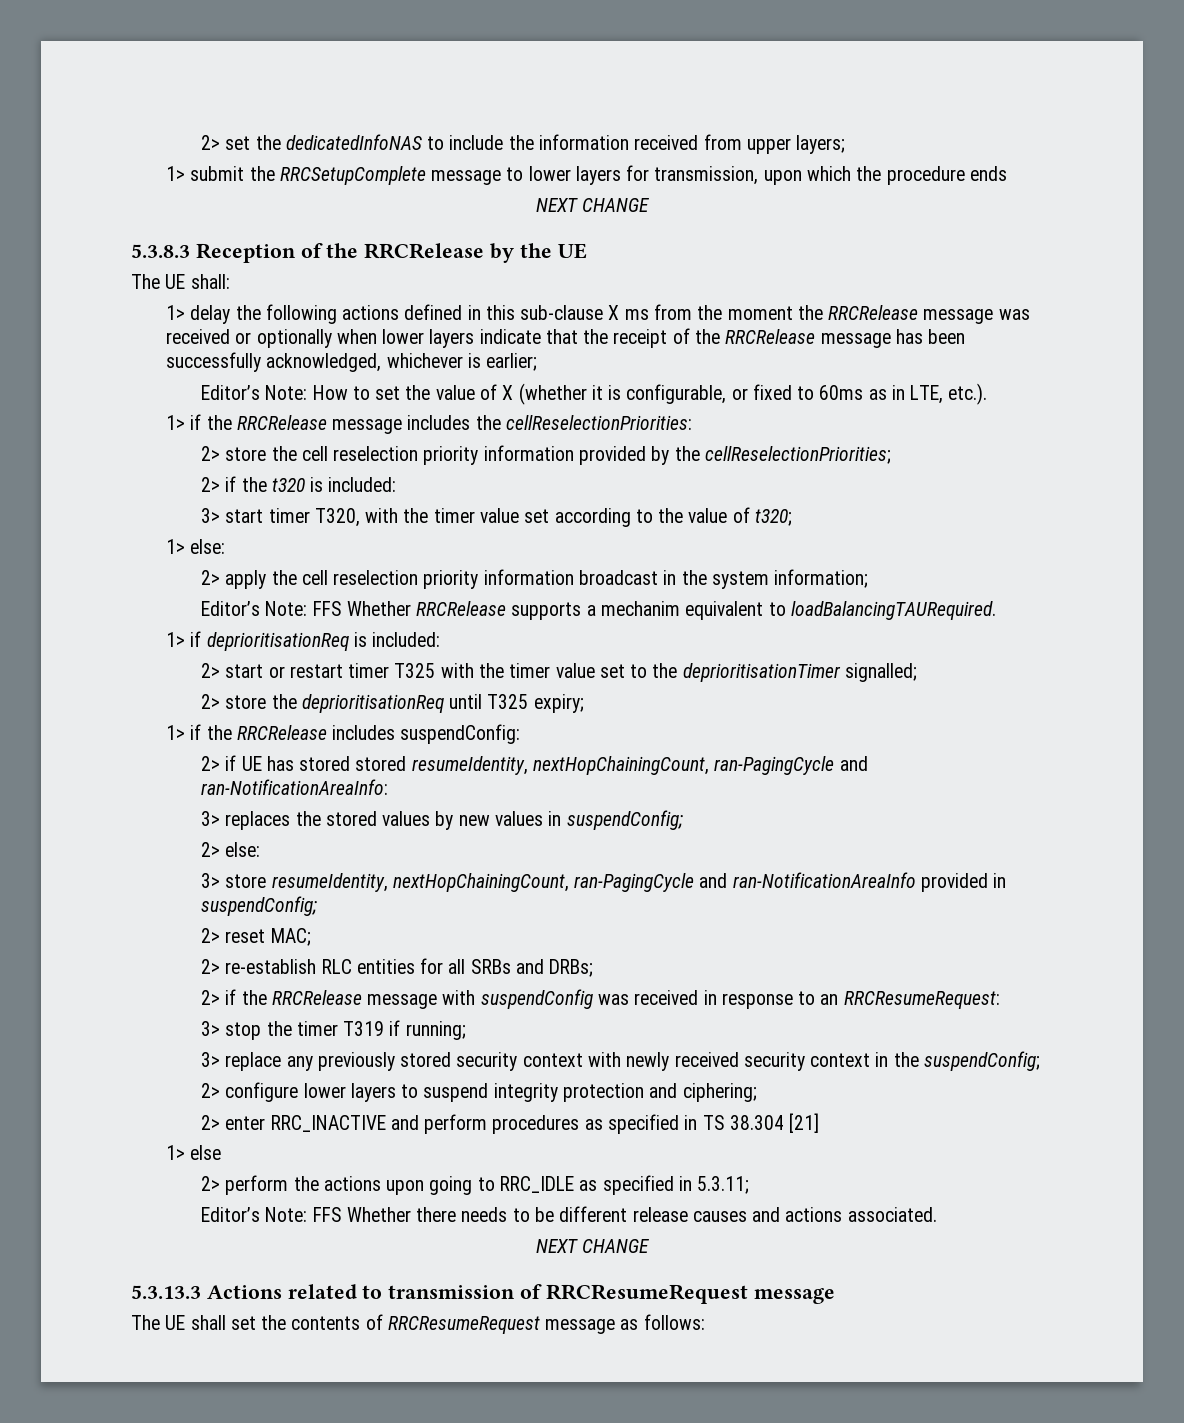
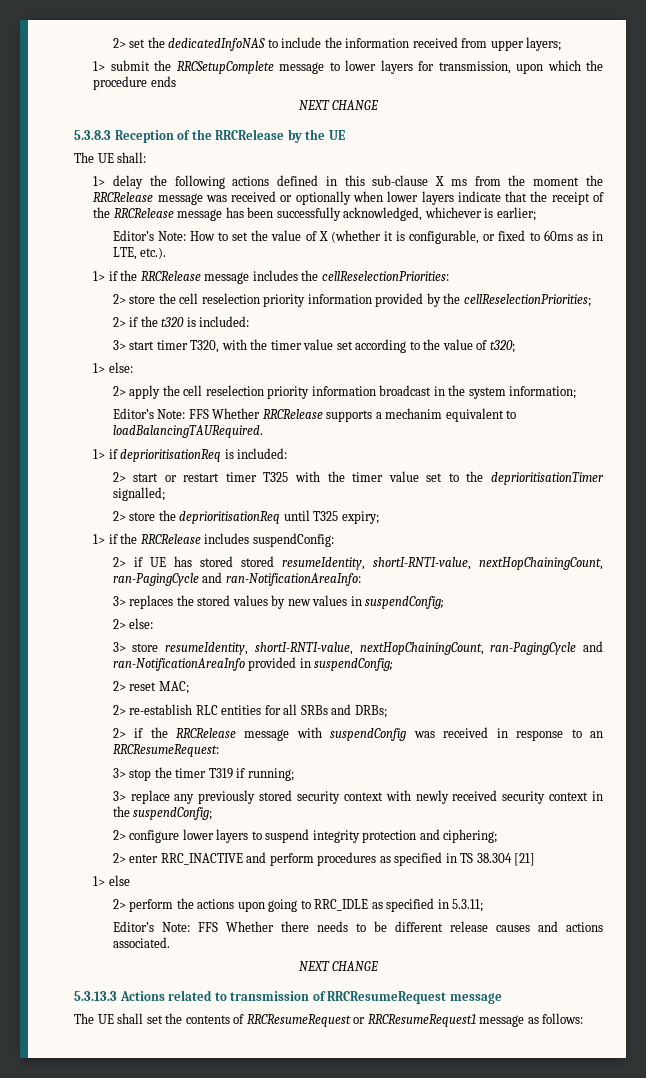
- 2> if UE has stored stored resumeIdentity, nextHopChainingCount, ran-PagingCycle and ran-NotificationAreaInfo:
+ 2> if UE has stored stored resumeIdentity, shortI-RNTI-value, nextHopChainingCount, ran-PagingCycle and ran-NotificationAreaInfo:
- 3> store resumeIdentity, nextHopChainingCount, ran-PagingCycle and ran-NotificationAreaInfo provided in suspendConfig;
+ 3> store resumeIdentity, shortI-RNTI-value, nextHopChainingCount, ran-PagingCycle and ran-NotificationAreaInfo provided in suspendConfig;
- The UE shall set the contents of RRCResumeRequest message as follows:
+ The UE shall set the contents of RRCResumeRequest or RRCResumeRequest1 message as follows:

